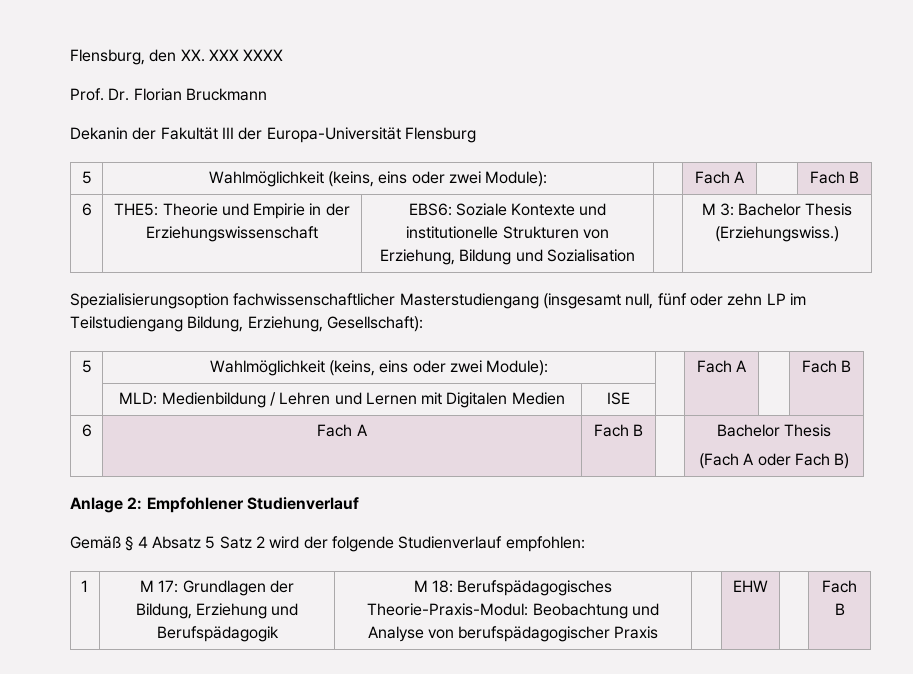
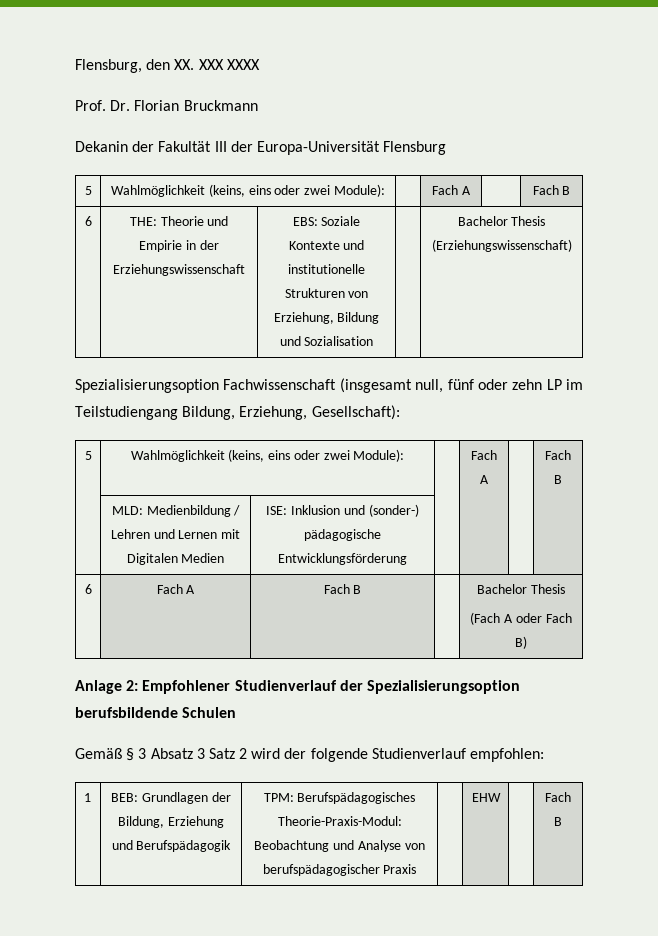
- 6 | THE5: Theorie und Empirie in der Erziehungswissenschaft | EBS6: Soziale Kontexte und institutionelle Strukturen von Erziehung, Bildung und Sozialisation | | M 3: Bachelor Thesis (Erziehungswiss.)
- Spezialisierungsoption fachwissenschaftlicher Masterstudiengang (insgesamt null, fünf oder zehn LP im Teilstudiengang Bildung, Erziehung, Gesellschaft):
+ 6 | THE: Theorie und Empirie in der Erziehungswissenschaft | EBS: Soziale Kontexte und institutionelle Strukturen von Erziehung, Bildung und Sozialisation | | Bachelor Thesis (Erziehungswissenschaft)
+ Spezialisierungsoption Fachwissenschaft (insgesamt null, fünf oder zehn LP im Teilstudiengang Bildung, Erziehung, Gesellschaft):
- | MLD: Medienbildung / Lehren und Lernen mit Digitalen Medien | ISE | | | |
+ | MLD: Medienbildung / Lehren und Lernen mit Digitalen Medien | ISE: Inklusion und (sonder-) pädagogische Entwicklungsförderung | | | |
- Anlage 2: Empfohlener Studienverlauf
+ Anlage 2: Empfohlener Studienverlauf der Spezialisierungsoption berufsbildende Schulen
- Gemäß § 4 Absatz 5 Satz 2 wird der folgende Studienverlauf empfohlen:
+ Gemäß § 3 Absatz 3 Satz 2 wird der folgende Studienverlauf empfohlen:
- 1 | M 17: Grundlagen der Bildung, Erziehung und Berufspädagogik | M 18: Berufspädagogisches Theorie-Praxis-Modul: Beobachtung und Analyse von berufspädagogischer Praxis | | EHW | | Fach B
+ 1 | BEB: Grundlagen der Bildung, Erziehung und Berufspädagogik | TPM: Berufspädagogisches Theorie-Praxis-Modul: Beobachtung und Analyse von berufspädagogischer Praxis | | EHW | | Fach B

